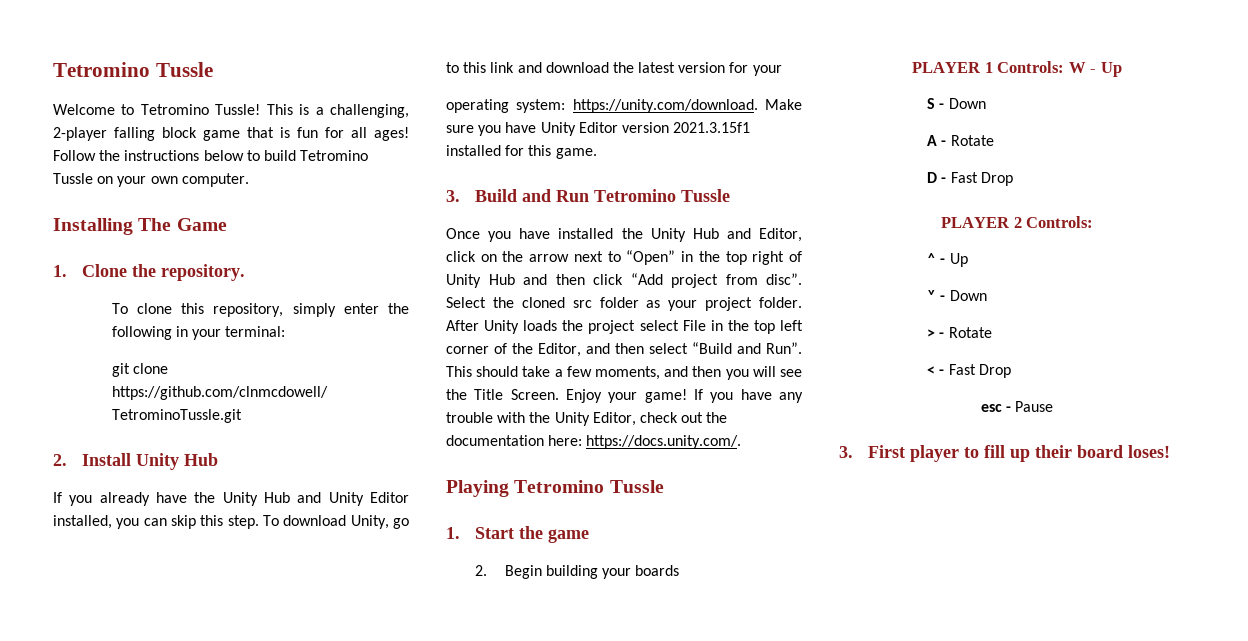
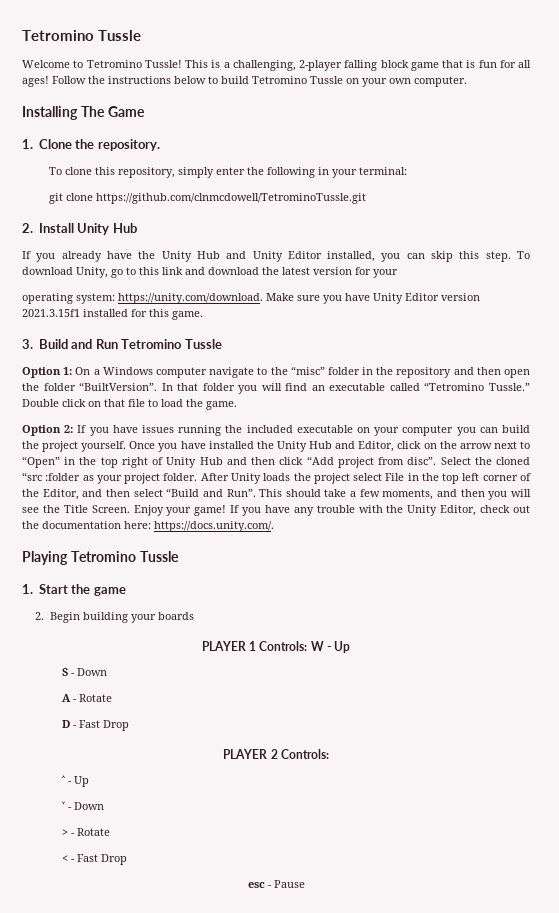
+ Option 1: On a Windows computer navigate to the “misc” folder in the repository and then open the folder “BuiltVersion”. In that folder you will find an executable called “Tetromino Tussle.” Double click on that file to load the game.
+ Option 2: If you have issues running the included executable on your computer you can build the project yourself.
- Select the cloned src folder as your project folder.
+ Select the cloned “src :folder as your project folder.
- 3. First player to fill up their board loses!

